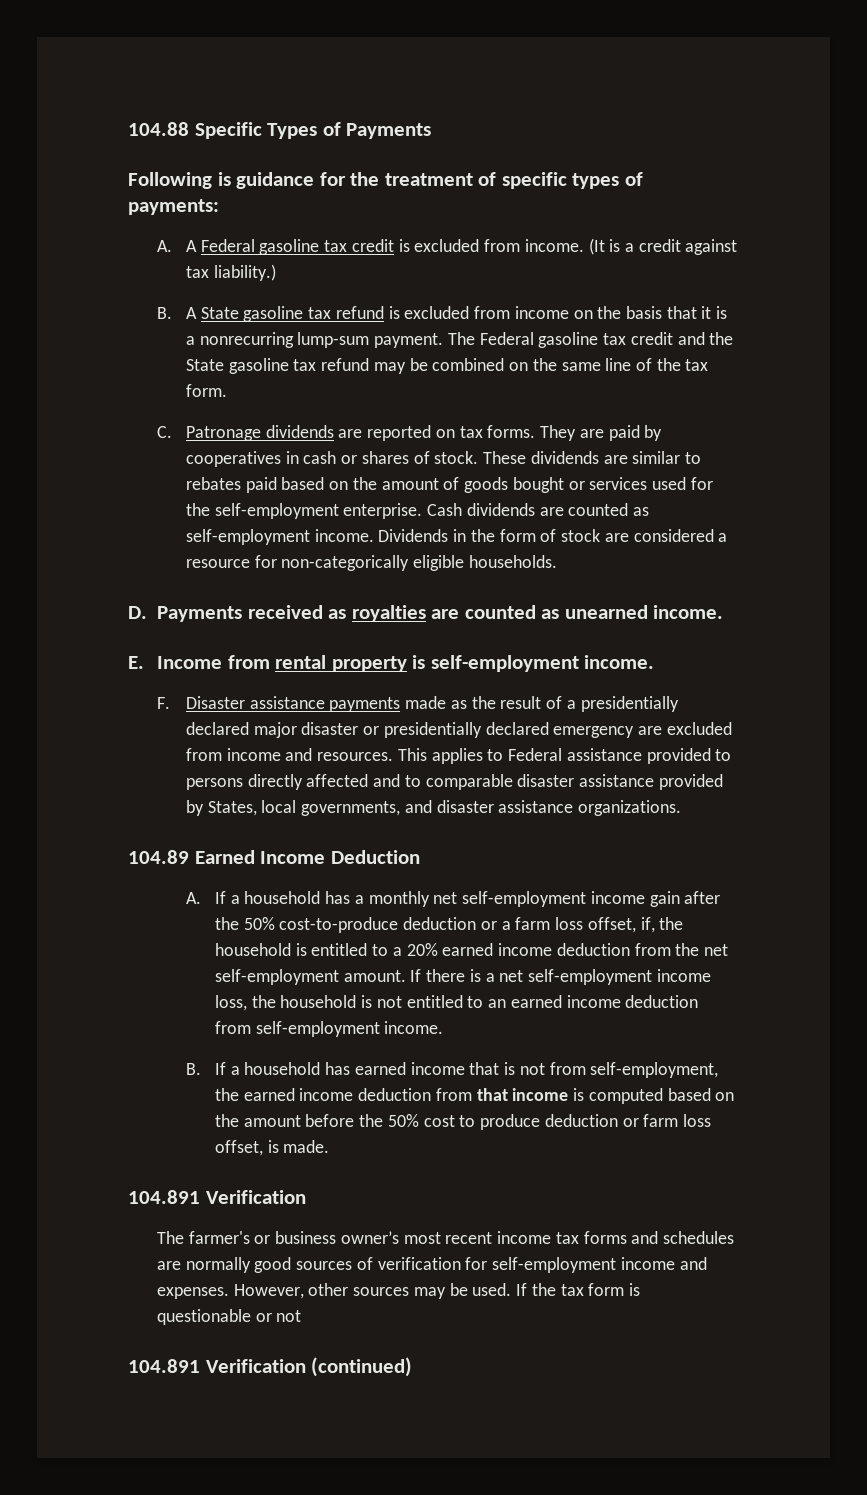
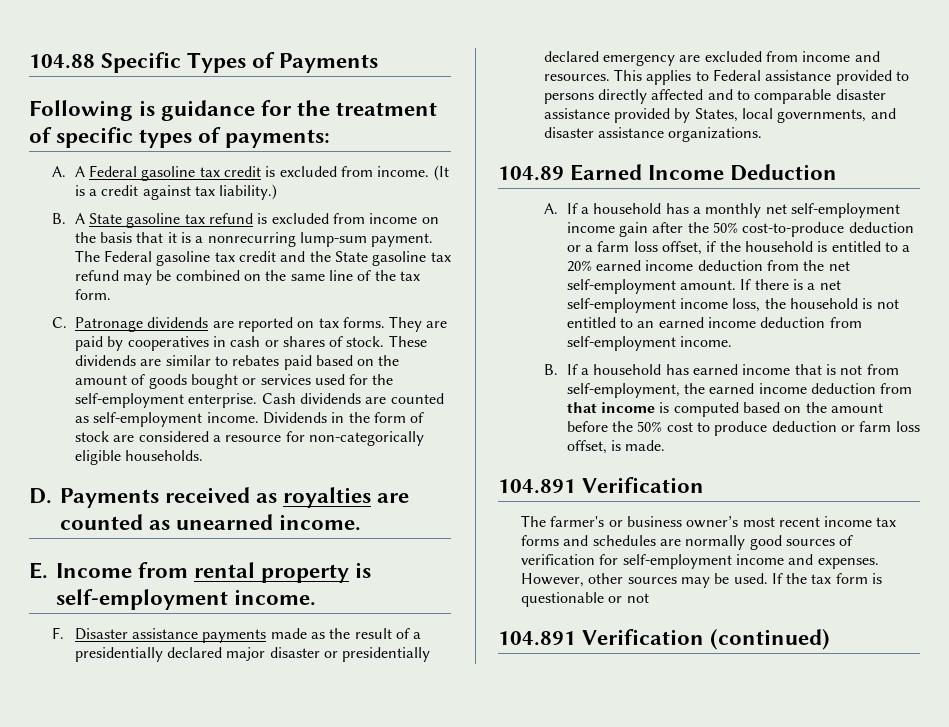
- A. If a household has a monthly net self-employment income gain after the 50% cost-to-produce deduction or a farm loss offset, if, the household is entitled to a 20% earned income deduction from the net self-employment amount.
+ A. If a household has a monthly net self-employment income gain after the 50% cost-to-produce deduction or a farm loss offset, if the household is entitled to a 20% earned income deduction from the net self-employment amount.

